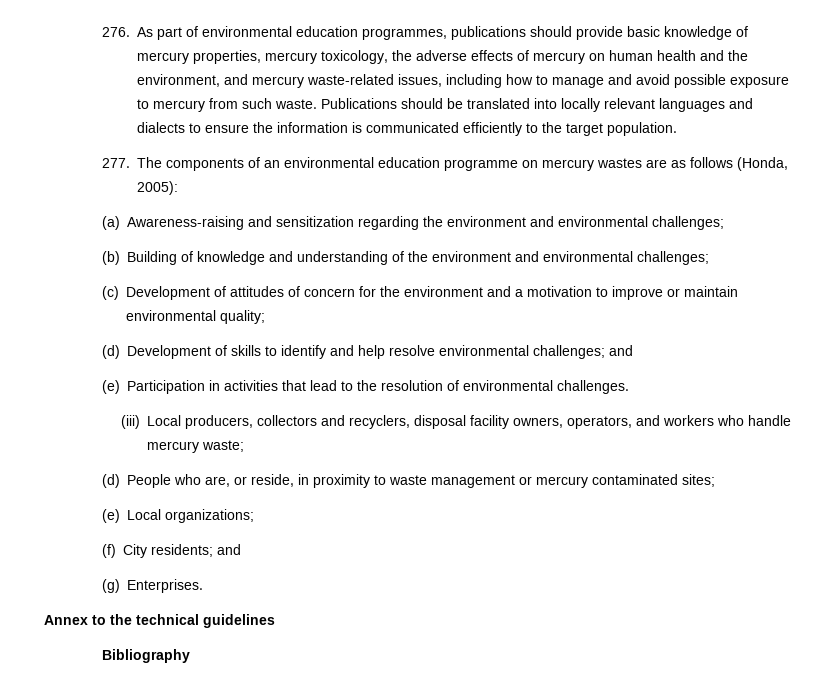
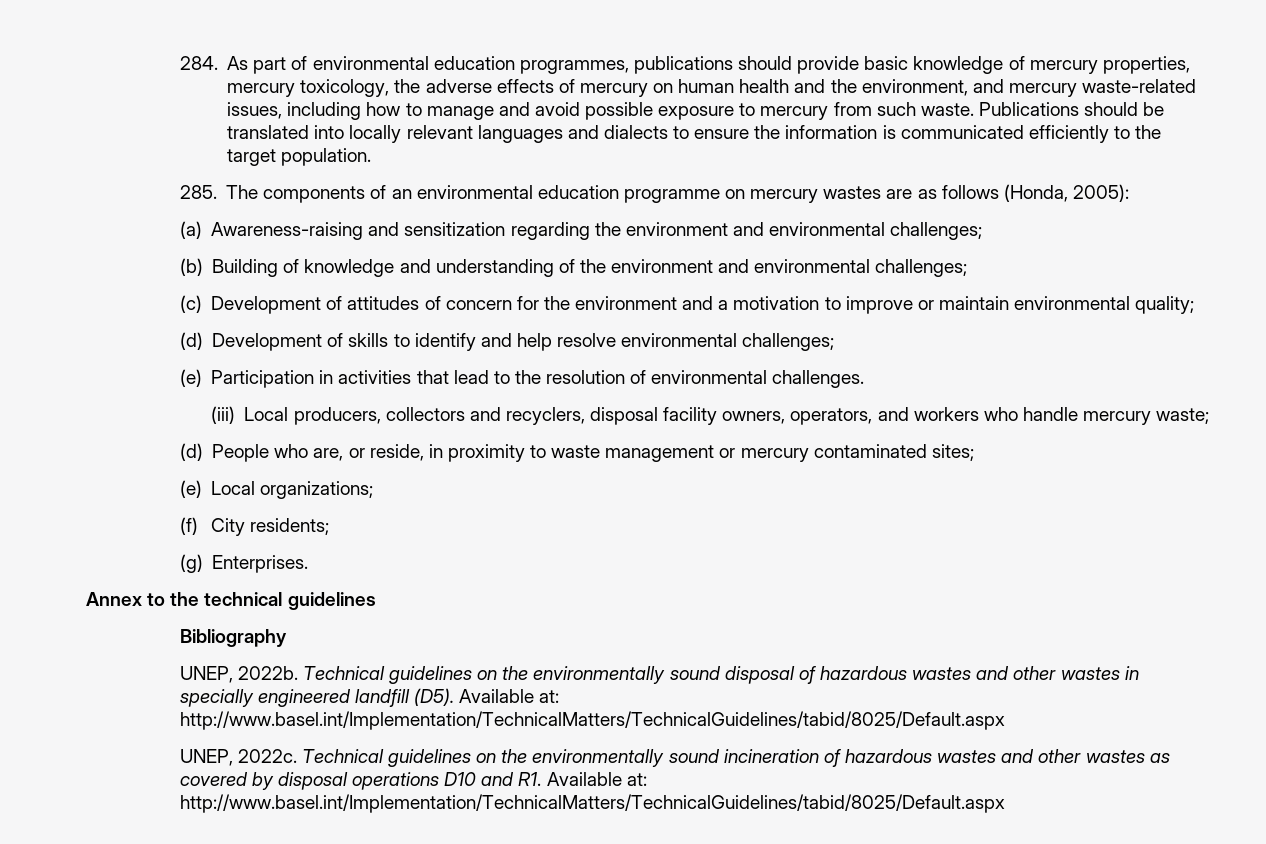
- 276. As part of environmental education programmes, publications should provide basic knowledge of mercury properties, mercury toxicology, the adverse effects of mercury on human health and the environment, and mercury waste-related issues, including how to manage and avoid possible exposure to mercury from such waste.
+ 284. As part of environmental education programmes, publications should provide basic knowledge of mercury properties, mercury toxicology, the adverse effects of mercury on human health and the environment, and mercury waste-related issues, including how to manage and avoid possible exposure to mercury from such waste.
- 277. The components of an environmental education programme on mercury wastes are as follows (Honda, 2005):
+ 285. The components of an environmental education programme on mercury wastes are as follows (Honda, 2005):
- (d) Development of skills to identify and help resolve environmental challenges; and
+ (d) Development of skills to identify and help resolve environmental challenges;
- (f) City residents; and
+ (f) City residents;
+ UNEP, 2022b. Technical guidelines on the environmentally sound disposal of hazardous wastes and other wastes in specially engineered landfill (D5). Available at: http://www.basel.int/Implementation/TechnicalMatters/TechnicalGuidelines/tabid/8025/Default.aspx
+ UNEP, 2022c. Technical guidelines on the environmentally sound incineration of hazardous wastes and other wastes as covered by disposal operations D10 and R1. Available at: http://www.basel.int/Implementation/TechnicalMatters/TechnicalGuidelines/tabid/8025/Default.aspx

